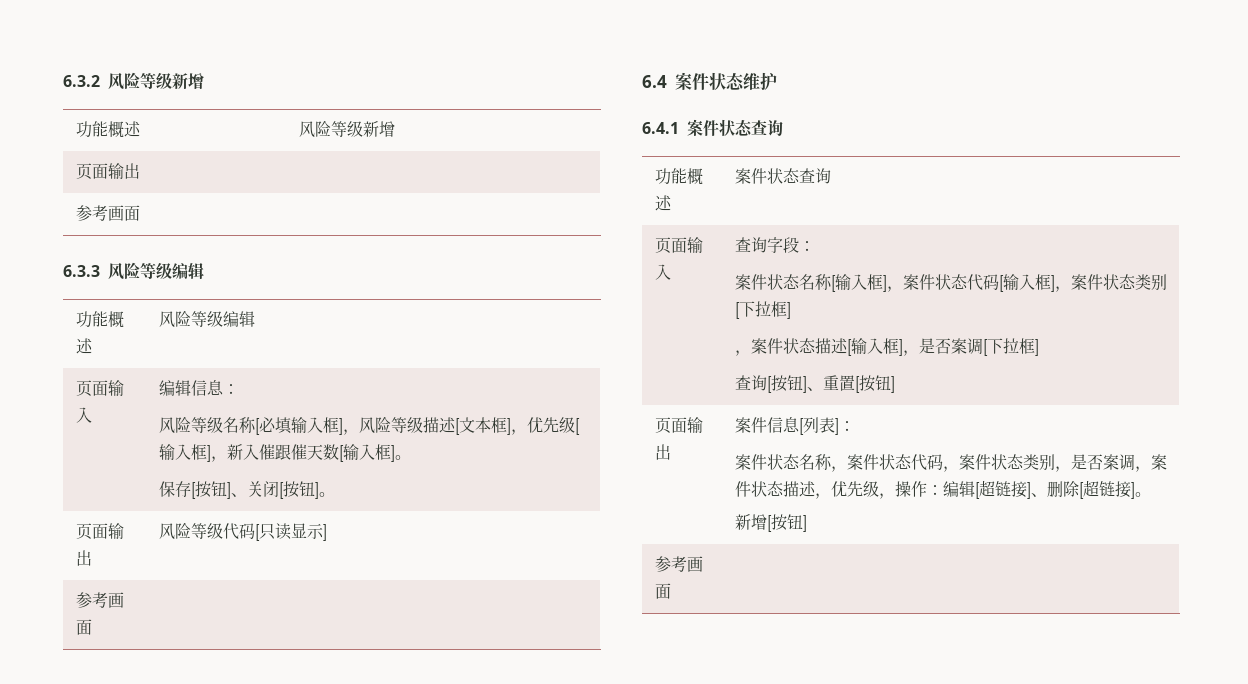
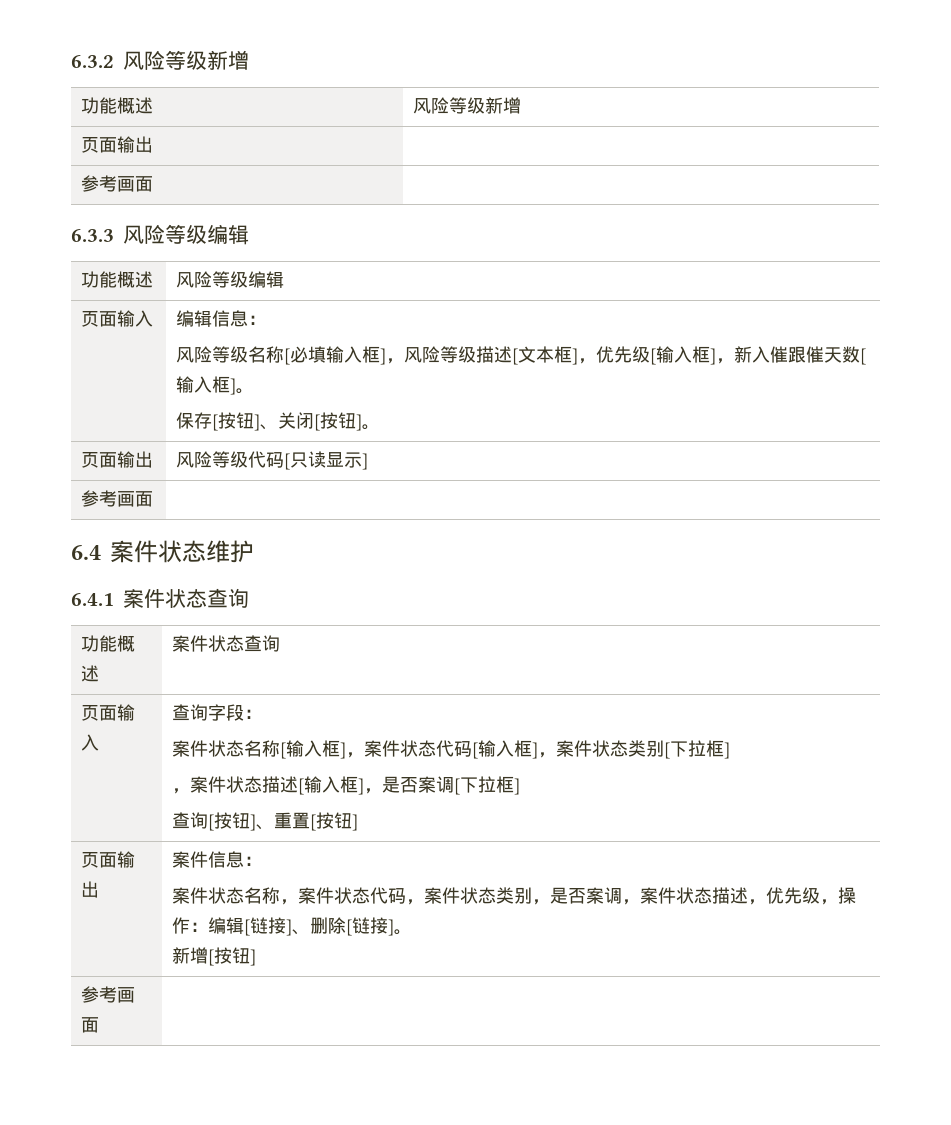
- 案件信息[列表]：
+ 案件信息：
- 案件状态名称，案件状态代码，案件状态类别，是否案调，案件状态描述，优先级，操作：编辑[超链接]、删除[超链接]。
+ 案件状态名称，案件状态代码，案件状态类别，是否案调，案件状态描述，优先级，操作：编辑[链接]、删除[链接]。

